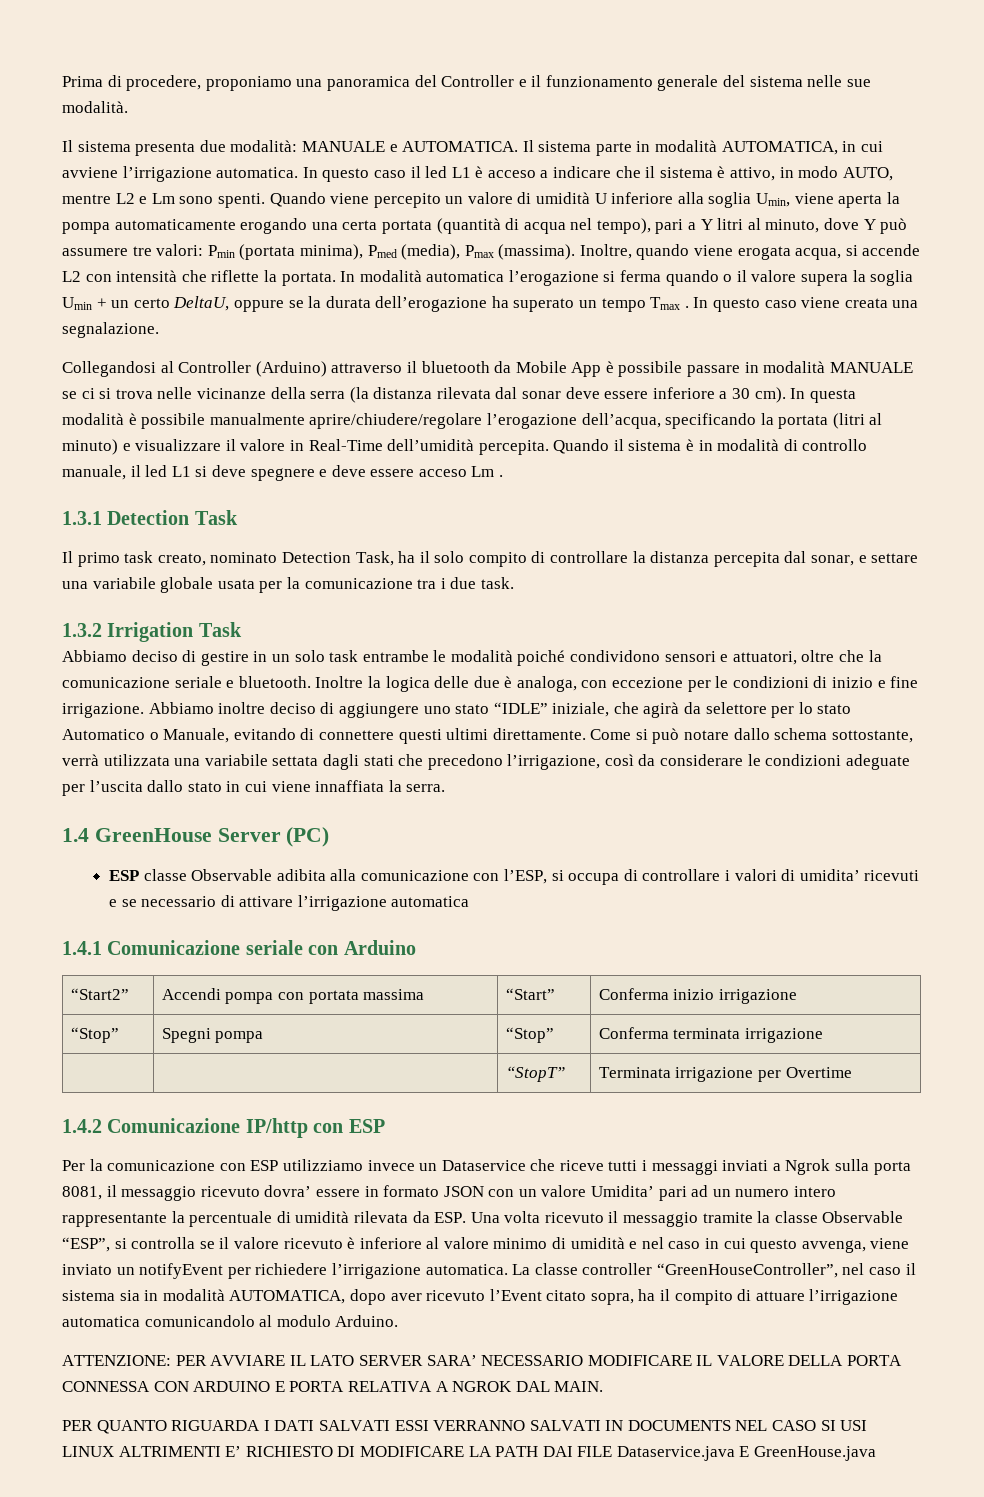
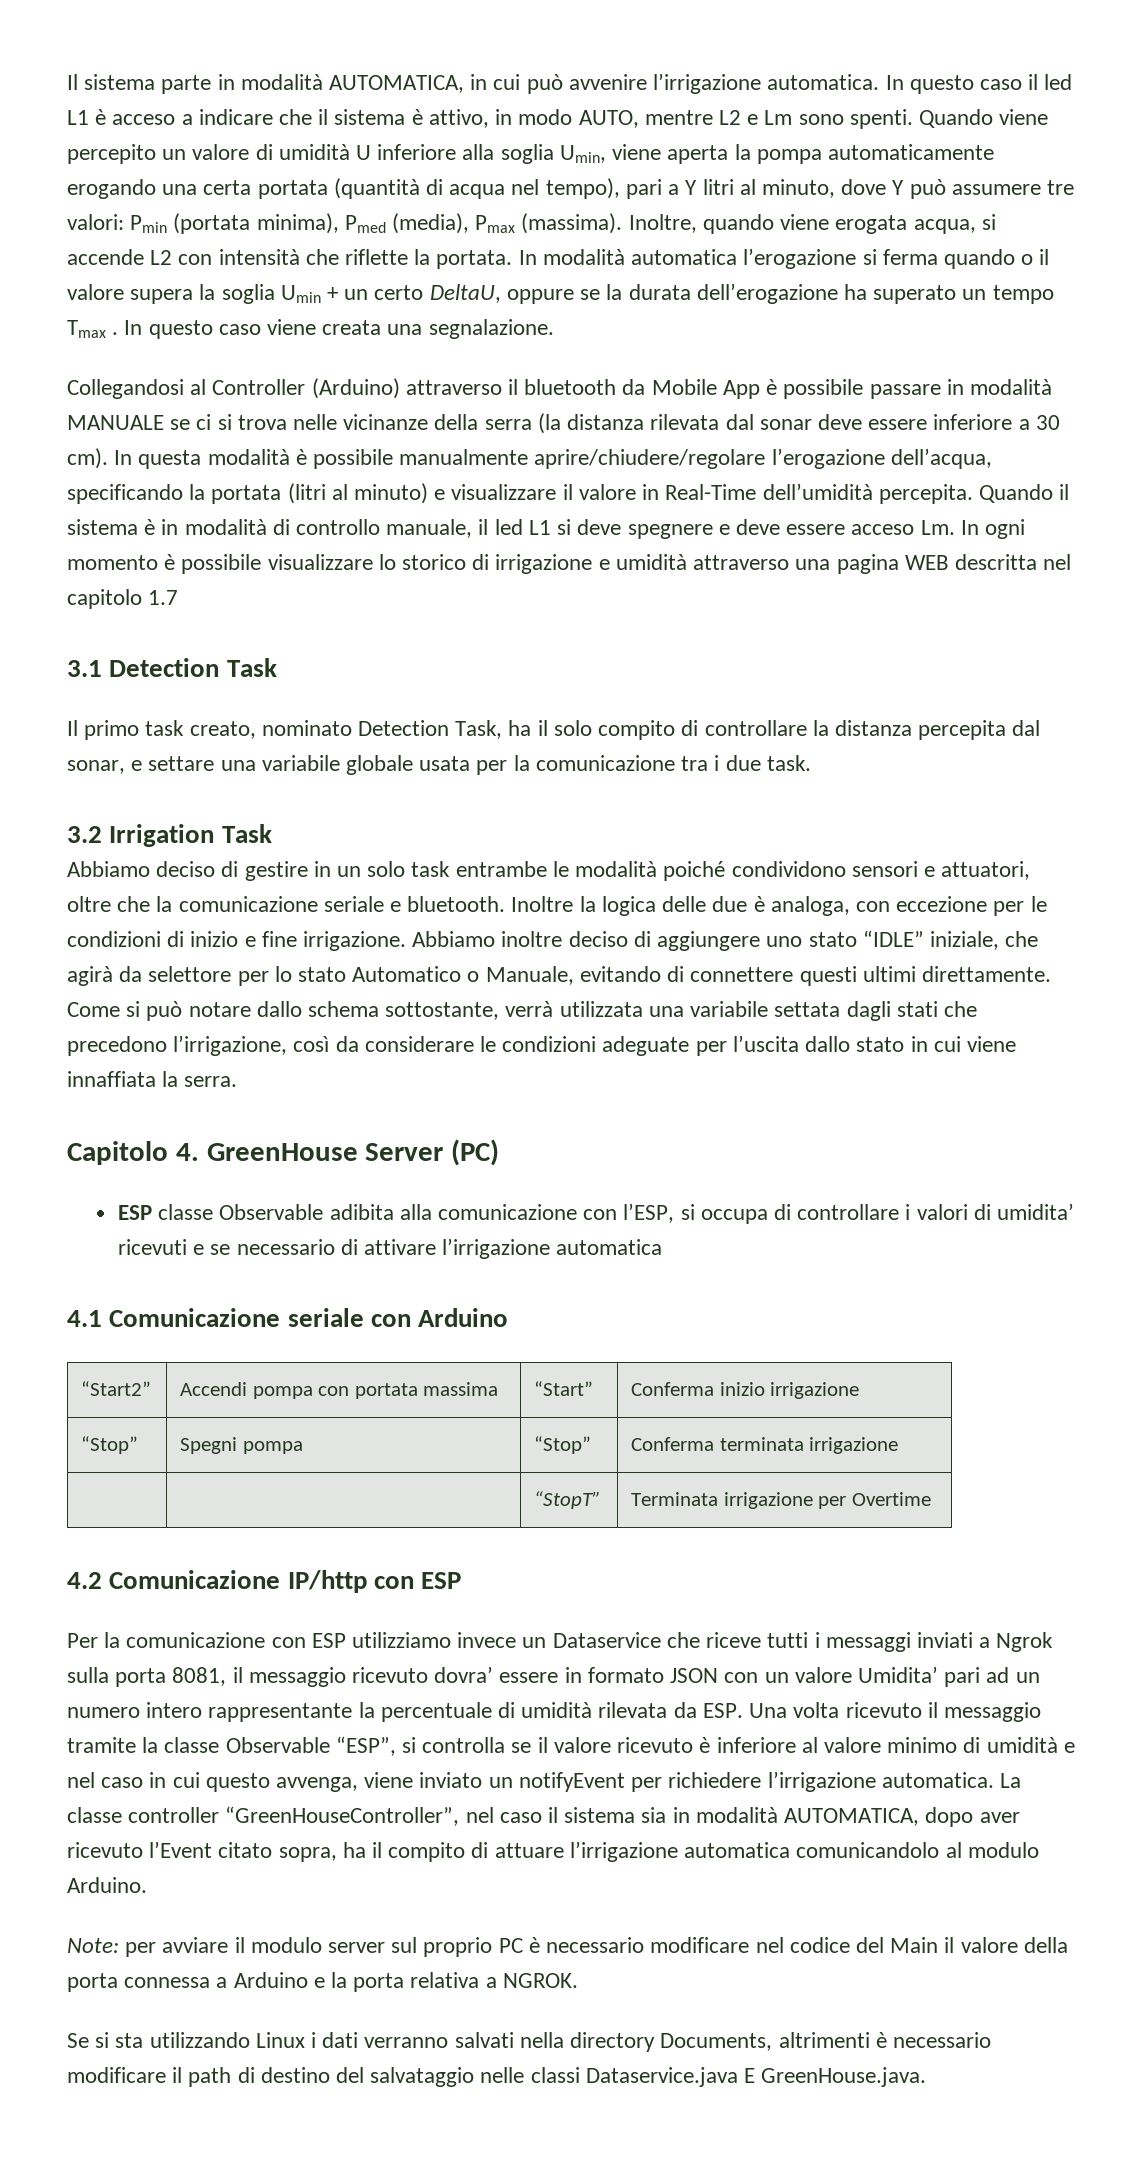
- Prima di procedere, proponiamo una panoramica del Controller e il funzionamento generale del sistema nelle sue modalità.
- Il sistema presenta due modalità: MANUALE e AUTOMATICA. Il sistema parte in modalità AUTOMATICA, in cui avviene l’irrigazione automatica.
+ Il sistema parte in modalità AUTOMATICA, in cui può avvenire l’irrigazione automatica.
- Quando il sistema è in modalità di controllo manuale, il led L1 si deve spegnere e deve essere acceso Lm .
- 1.3.1 Detection Task
+ Quando il sistema è in modalità di controllo manuale, il led L1 si deve spegnere e deve essere acceso Lm. In ogni momento è possibile visualizzare lo storico di irrigazione e umidità attraverso una pagina WEB descritta nel capitolo 1.7
+ 3.1 Detection Task
- 1.3.2 Irrigation Task
+ 3.2 Irrigation Task
- 1.4 GreenHouse Server (PC)
+ Capitolo 4. GreenHouse Server (PC)
- 1.4.1 Comunicazione seriale con Arduino
+ 4.1 Comunicazione seriale con Arduino
- 1.4.2 Comunicazione IP/http con ESP
+ 4.2 Comunicazione IP/http con ESP
- ATTENZIONE: PER AVVIARE IL LATO SERVER SARA’ NECESSARIO MODIFICARE IL VALORE DELLA PORTA CONNESSA CON ARDUINO E PORTA RELATIVA A NGROK DAL MAIN.
- PER QUANTO RIGUARDA I DATI SALVATI ESSI VERRANNO SALVATI IN DOCUMENTS NEL CASO SI USI LINUX ALTRIMENTI E’ RICHIESTO DI MODIFICARE LA PATH DAI FILE Dataservice.java E GreenHouse.java
+ Note: per avviare il modulo server sul proprio PC è necessario modificare nel codice del Main il valore della porta connessa a Arduino e la porta relativa a NGROK.
+ Se si sta utilizzando Linux i dati verranno salvati nella directory Documents, altrimenti è necessario modificare il path di destino del salvataggio nelle classi Dataservice.java E GreenHouse.java.

